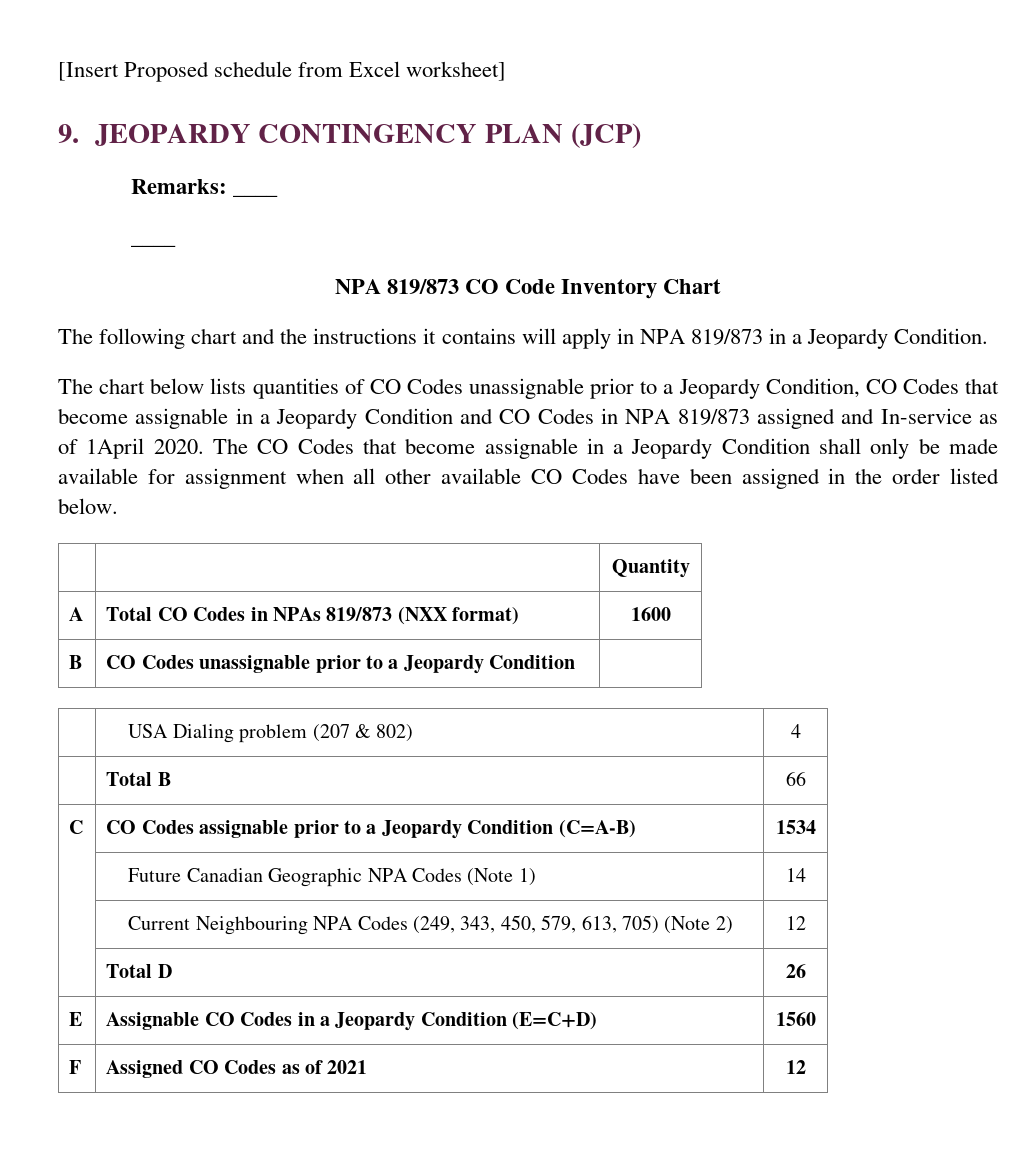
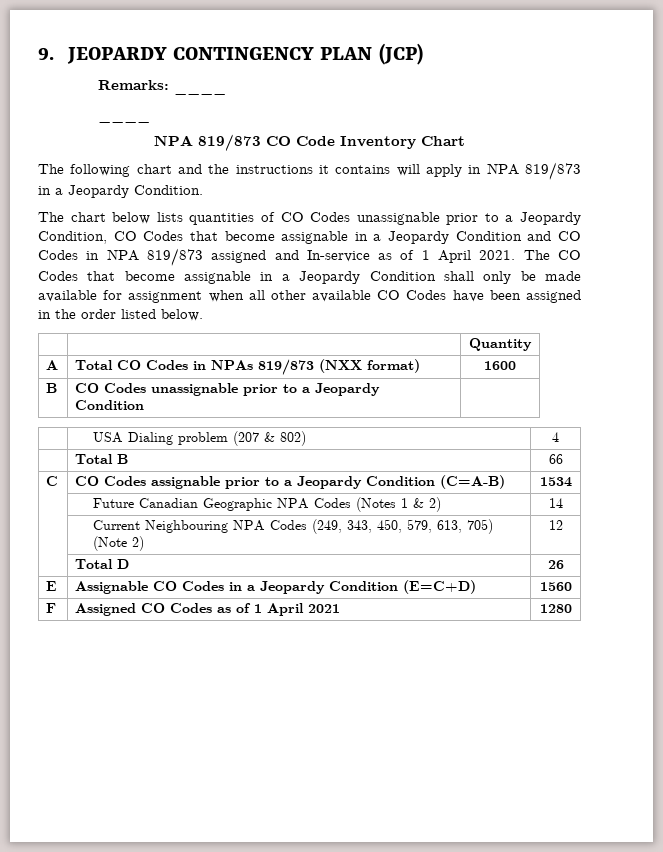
- [Insert Proposed schedule from Excel worksheet]
- The chart below lists quantities of CO Codes unassignable prior to a Jeopardy Condition, CO Codes that become assignable in a Jeopardy Condition and CO Codes in NPA 819/873 assigned and In-service as of 1April 2020.
+ The chart below lists quantities of CO Codes unassignable prior to a Jeopardy Condition, CO Codes that become assignable in a Jeopardy Condition and CO Codes in NPA 819/873 assigned and In-service as of 1 April 2021.
- | Future Canadian Geographic NPA Codes (Note 1) | 14
+ | Future Canadian Geographic NPA Codes (Notes 1 & 2) | 14
- F | Assigned CO Codes as of 2021 | 12
+ F | Assigned CO Codes as of 1 April 2021 | 1280

